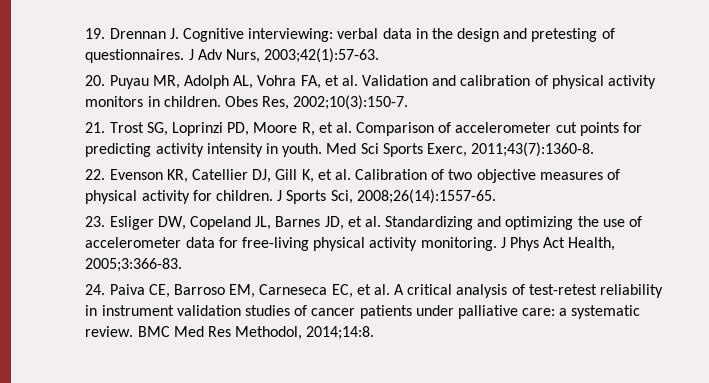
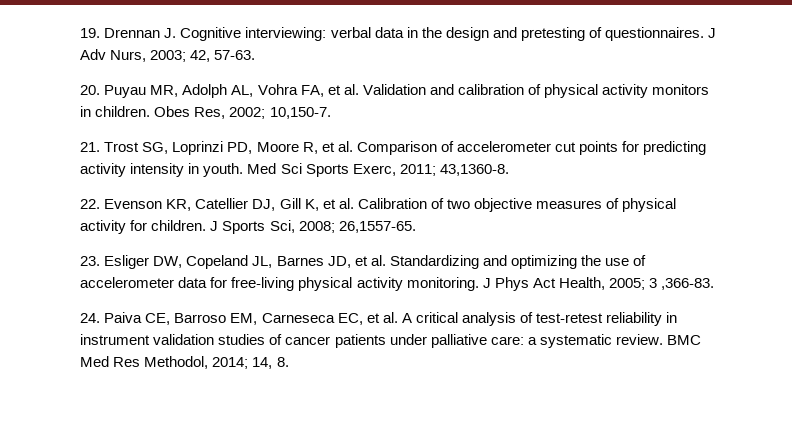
- J Adv Nurs, 2003;42(1):57-63.
+ J Adv Nurs, 2003; 42, 57-63.
- Obes Res, 2002;10(3):150-7.
+ Obes Res, 2002; 10,150-7.
- Med Sci Sports Exerc, 2011;43(7):1360-8.
+ Med Sci Sports Exerc, 2011; 43,1360-8.
- J Sports Sci, 2008;26(14):1557-65.
+ J Sports Sci, 2008; 26,1557-65.
- J Phys Act Health, 2005;3:366-83.
+ J Phys Act Health, 2005; 3 ,366-83.
- BMC Med Res Methodol, 2014;14:8.
+ BMC Med Res Methodol, 2014; 14, 8.

